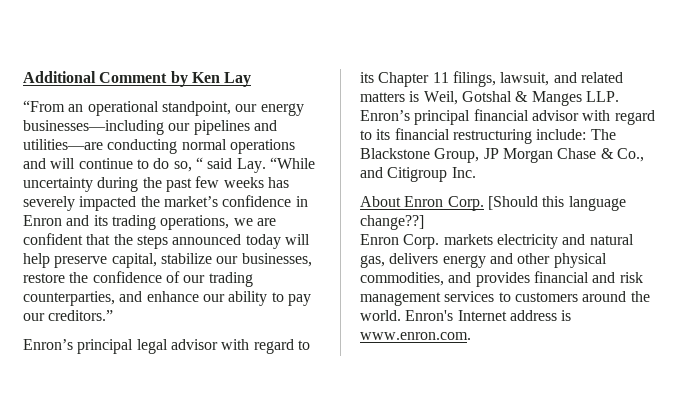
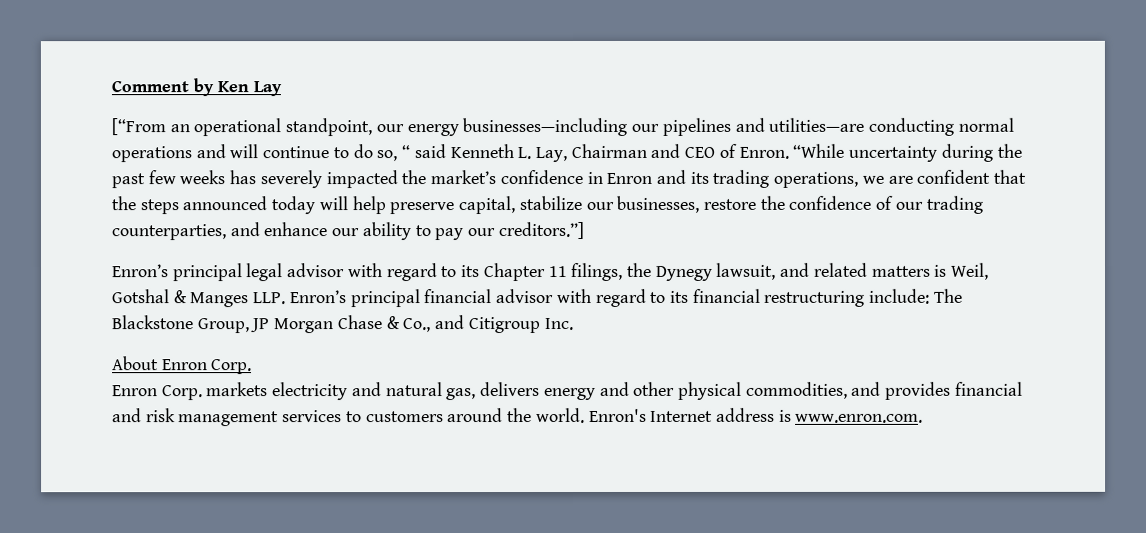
- Additional Comment by Ken Lay
+ Comment by Ken Lay
- “From an operational standpoint, our energy businesses—including our pipelines and utilities—are conducting normal operations and will continue to do so, “ said Lay. “While uncertainty during the past few weeks has severely impacted the market’s confidence in Enron and its trading operations, we are confident that the steps announced today will help preserve capital, stabilize our businesses, restore the confidence of our trading counterparties, and enhance our ability to pay our creditors.”
+ [“From an operational standpoint, our energy businesses—including our pipelines and utilities—are conducting normal operations and will continue to do so, “ said Kenneth L. Lay, Chairman and CEO of Enron. “While uncertainty during the past few weeks has severely impacted the market’s confidence in Enron and its trading operations, we are confident that the steps announced today will help preserve capital, stabilize our businesses, restore the confidence of our trading counterparties, and enhance our ability to pay our creditors.”]
- Enron’s principal legal advisor with regard to its Chapter 11 filings, lawsuit, and related matters is Weil, Gotshal & Manges LLP. Enron’s principal financial advisor with regard to its financial restructuring include: The Blackstone Group, JP Morgan Chase & Co., and Citigroup Inc.
+ Enron’s principal legal advisor with regard to its Chapter 11 filings, the Dynegy lawsuit, and related matters is Weil, Gotshal & Manges LLP. Enron’s principal financial advisor with regard to its financial restructuring include: The Blackstone Group, JP Morgan Chase & Co., and Citigroup Inc.
- [Should this language change??]

